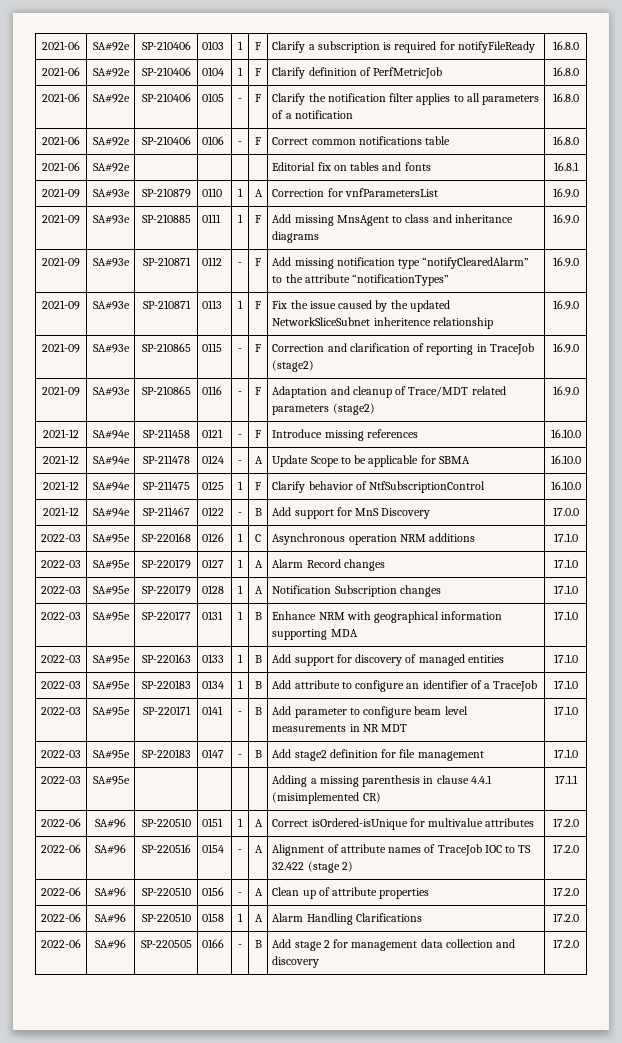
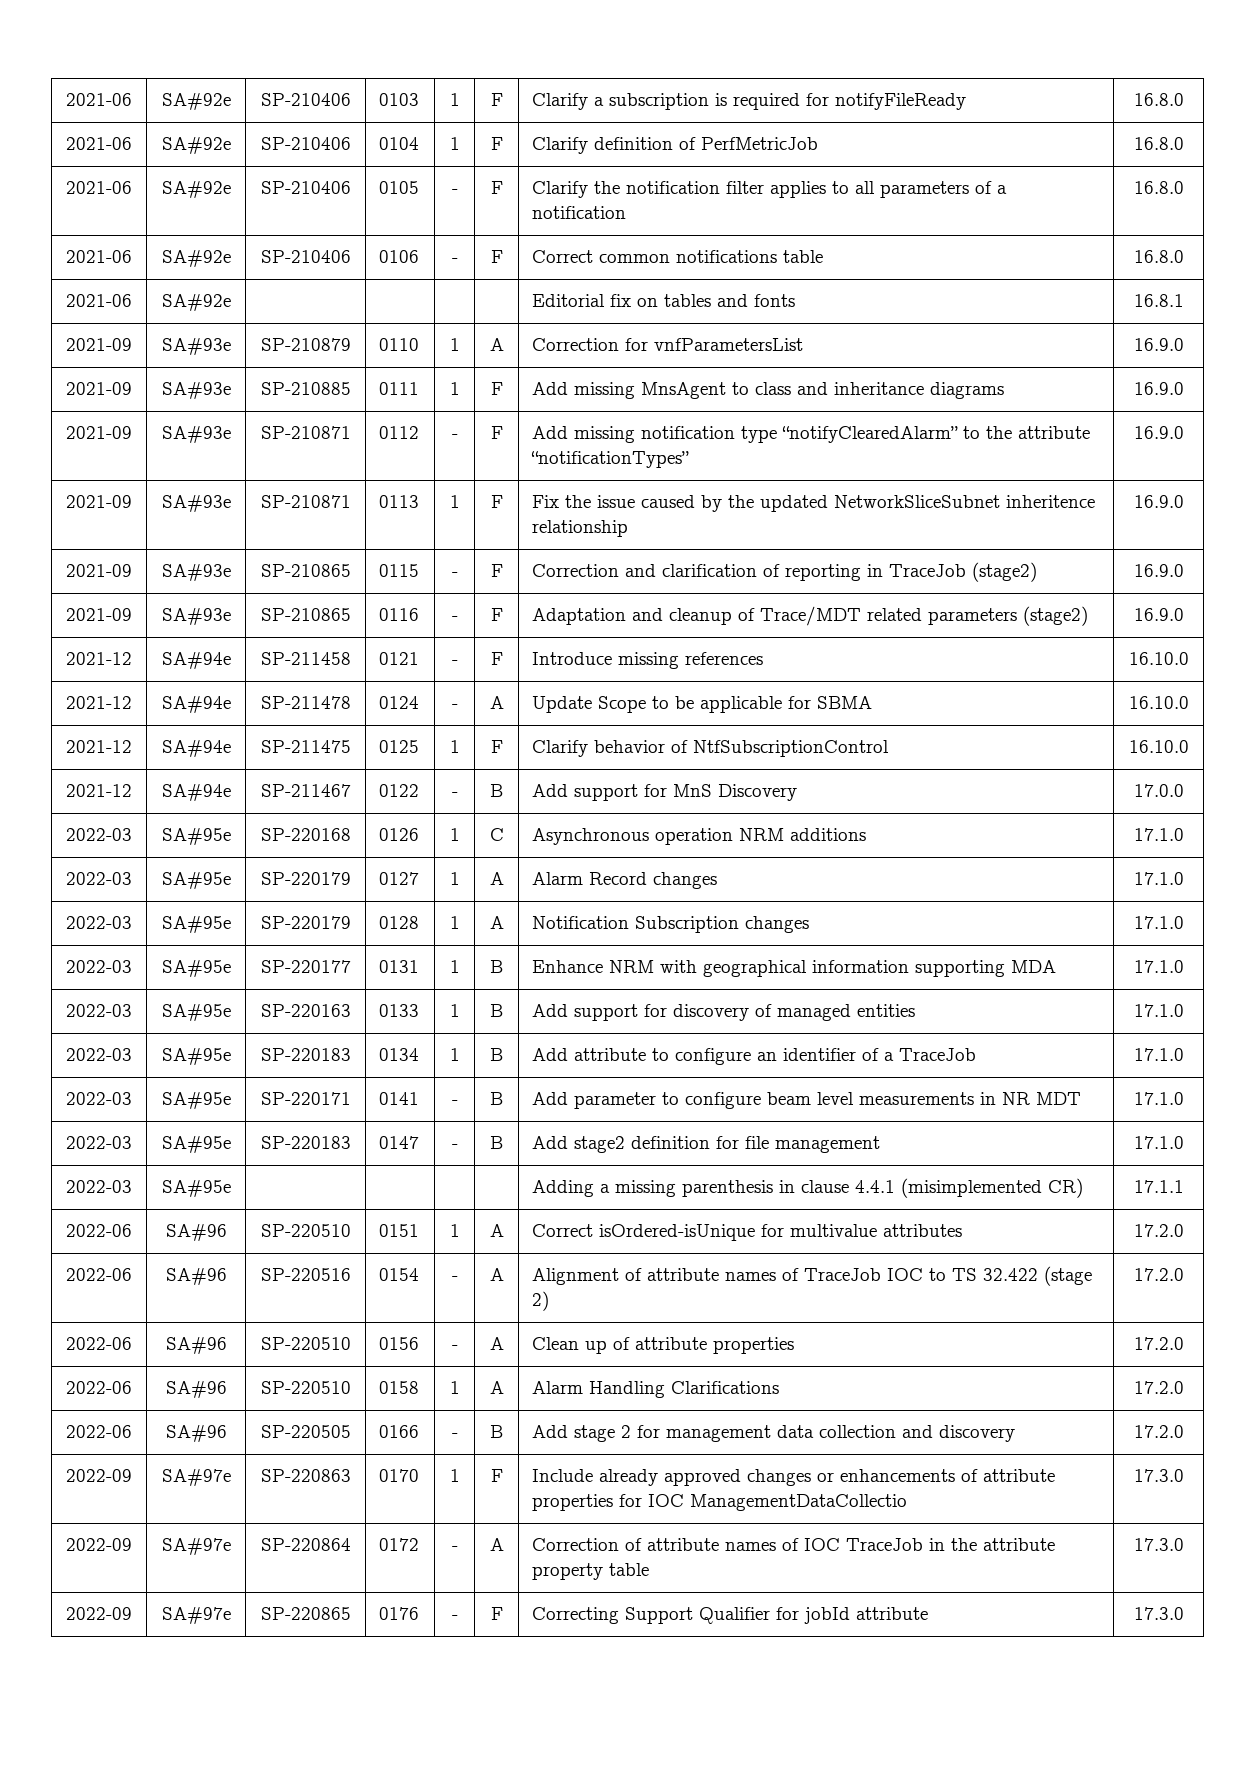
+ 2022-09 | SA#97e | SP-220863 | 0170 | 1 | F | Include already approved changes or enhancements of attribute properties for IOC ManagementDataCollectio | 17.3.0
+ 2022-09 | SA#97e | SP-220864 | 0172 | - | A | Correction of attribute names of IOC TraceJob in the attribute property table | 17.3.0
+ 2022-09 | SA#97e | SP-220865 | 0176 | - | F | Correcting Support Qualifier for jobId attribute | 17.3.0

